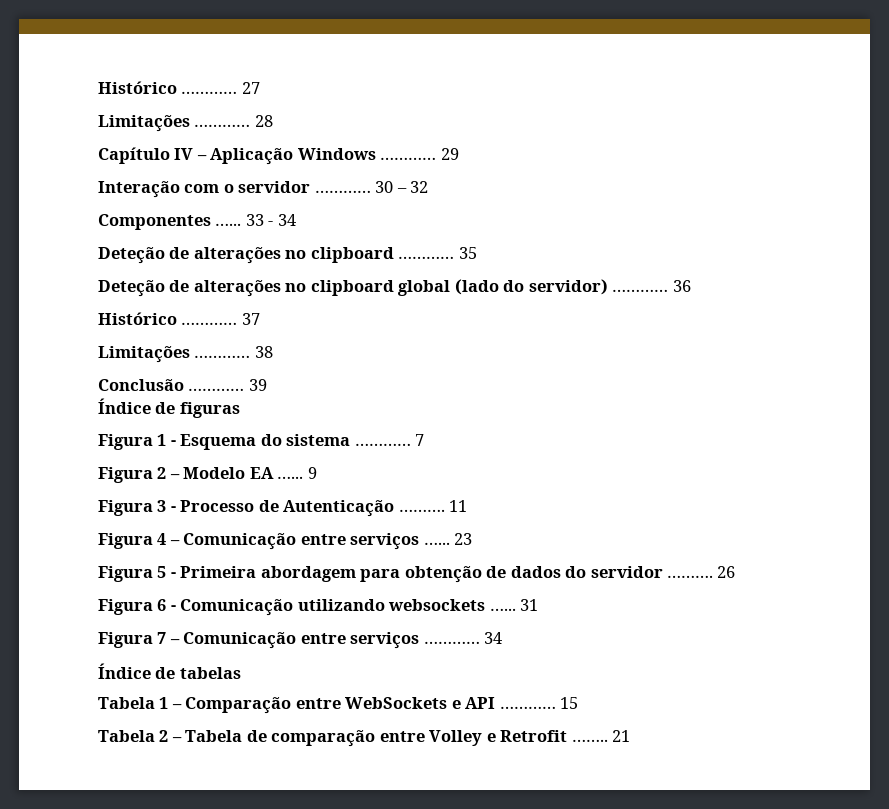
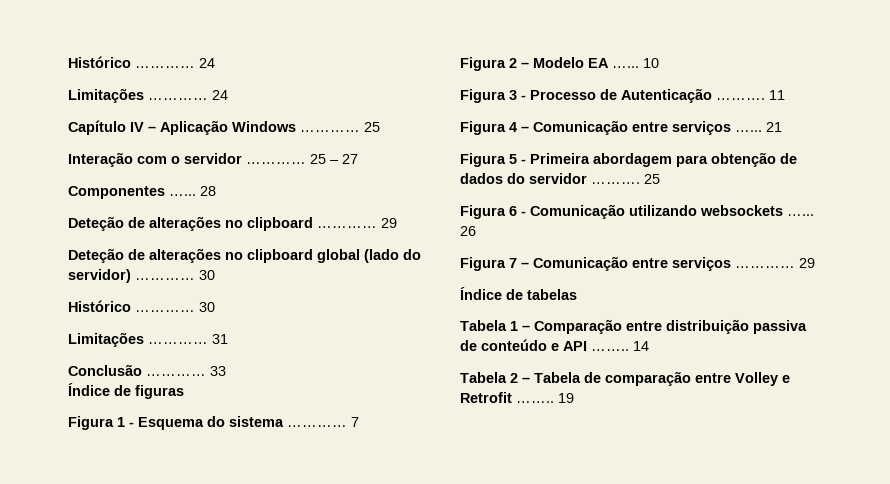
- Histórico ………… 27
- Limitações ………… 28
+ Histórico ………… 24
+ Limitações ………… 24
- Capítulo IV – Aplicação Windows ………… 29
+ Capítulo IV – Aplicação Windows ………… 25
- 30 – 32
+ 25 – 27
- 33 - 34
+ 28
- Deteção de alterações no clipboard ………… 35
+ Deteção de alterações no clipboard ………… 29
- Deteção de alterações no clipboard global (lado do servidor) ………… 36
- Histórico ………… 37
- Limitações ………… 38
+ Deteção de alterações no clipboard global (lado do servidor) ………… 30
+ Histórico ………… 30
+ Limitações ………… 31
- 39
+ 33
- 9
+ 10
- 23
+ 21
- Figura 5 - Primeira abordagem para obtenção de dados do servidor ………. 26
+ Figura 5 - Primeira abordagem para obtenção de dados do servidor ………. 25
- 31
+ 26
- Figura 7 – Comunicação entre serviços ………… 34
+ Figura 7 – Comunicação entre serviços ………… 29
- Tabela 1 – Comparação entre WebSockets e API ………… 15
+ Tabela 1 – Comparação entre distribuição passiva de conteúdo e API …….. 14
- 21
+ 19

